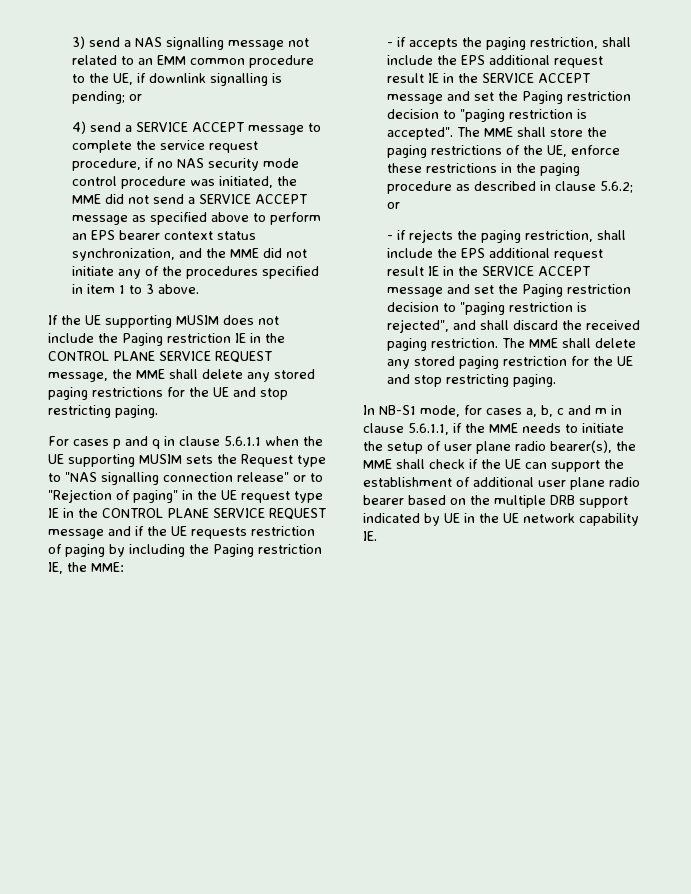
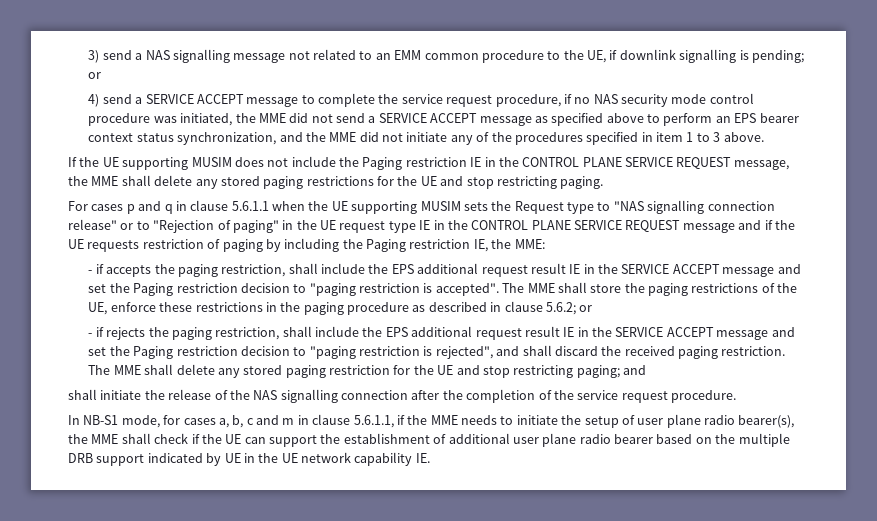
- The MME shall delete any stored paging restriction for the UE and stop restricting paging.
+ The MME shall delete any stored paging restriction for the UE and stop restricting paging; and
+ shall initiate the release of the NAS signalling connection after the completion of the service request procedure.

